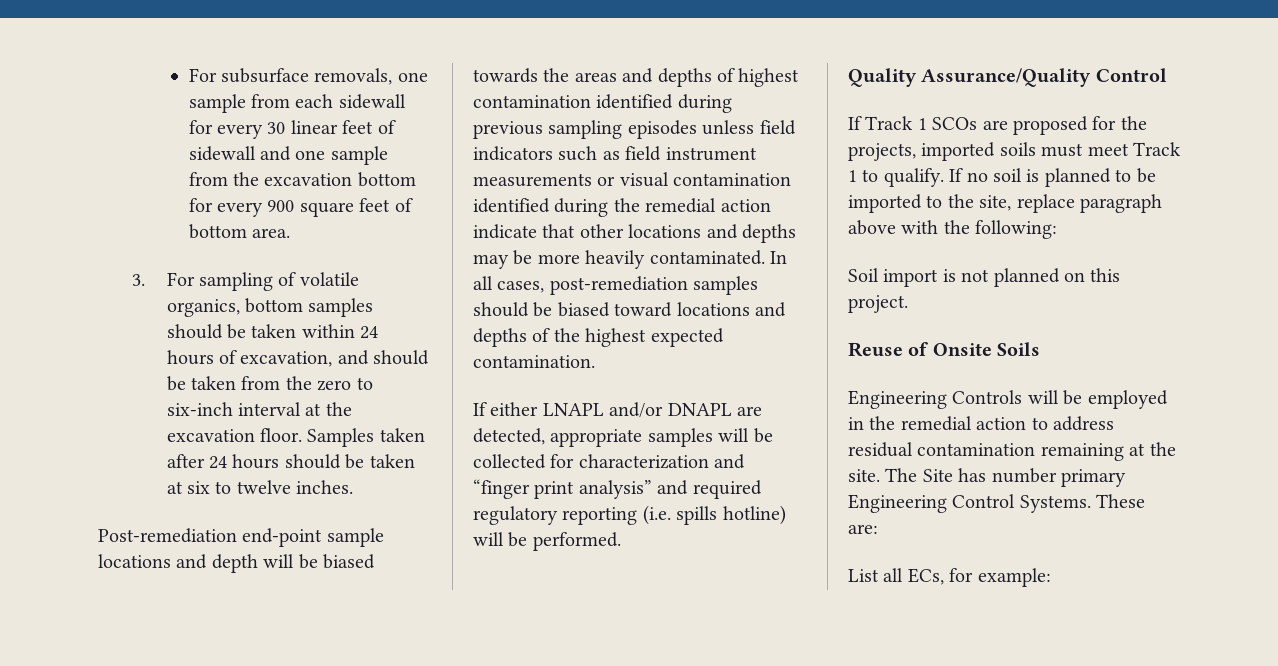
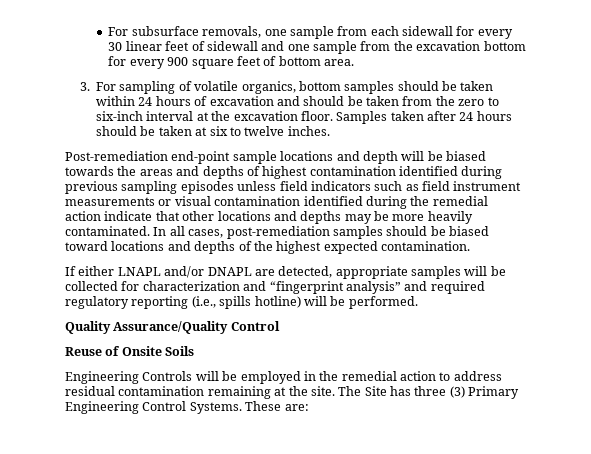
- 3. For sampling of volatile organics, bottom samples should be taken within 24 hours of excavation, and should be taken from the zero to six-inch interval at the excavation floor.
+ 3. For sampling of volatile organics, bottom samples should be taken within 24 hours of excavation and should be taken from the zero to six-inch interval at the excavation floor.
- If either LNAPL and/or DNAPL are detected, appropriate samples will be collected for characterization and “finger print analysis” and required regulatory reporting (i.e. spills hotline) will be performed.
+ If either LNAPL and/or DNAPL are detected, appropriate samples will be collected for characterization and “fingerprint analysis” and required regulatory reporting (i.e., spills hotline) will be performed.
- If Track 1 SCOs are proposed for the projects, imported soils must meet Track 1 to qualify. If no soil is planned to be imported to the site, replace paragraph above with the following:
- Soil import is not planned on this project.
- The Site has number primary Engineering Control Systems.
+ The Site has three (3) Primary Engineering Control Systems.
- List all ECs, for example:

